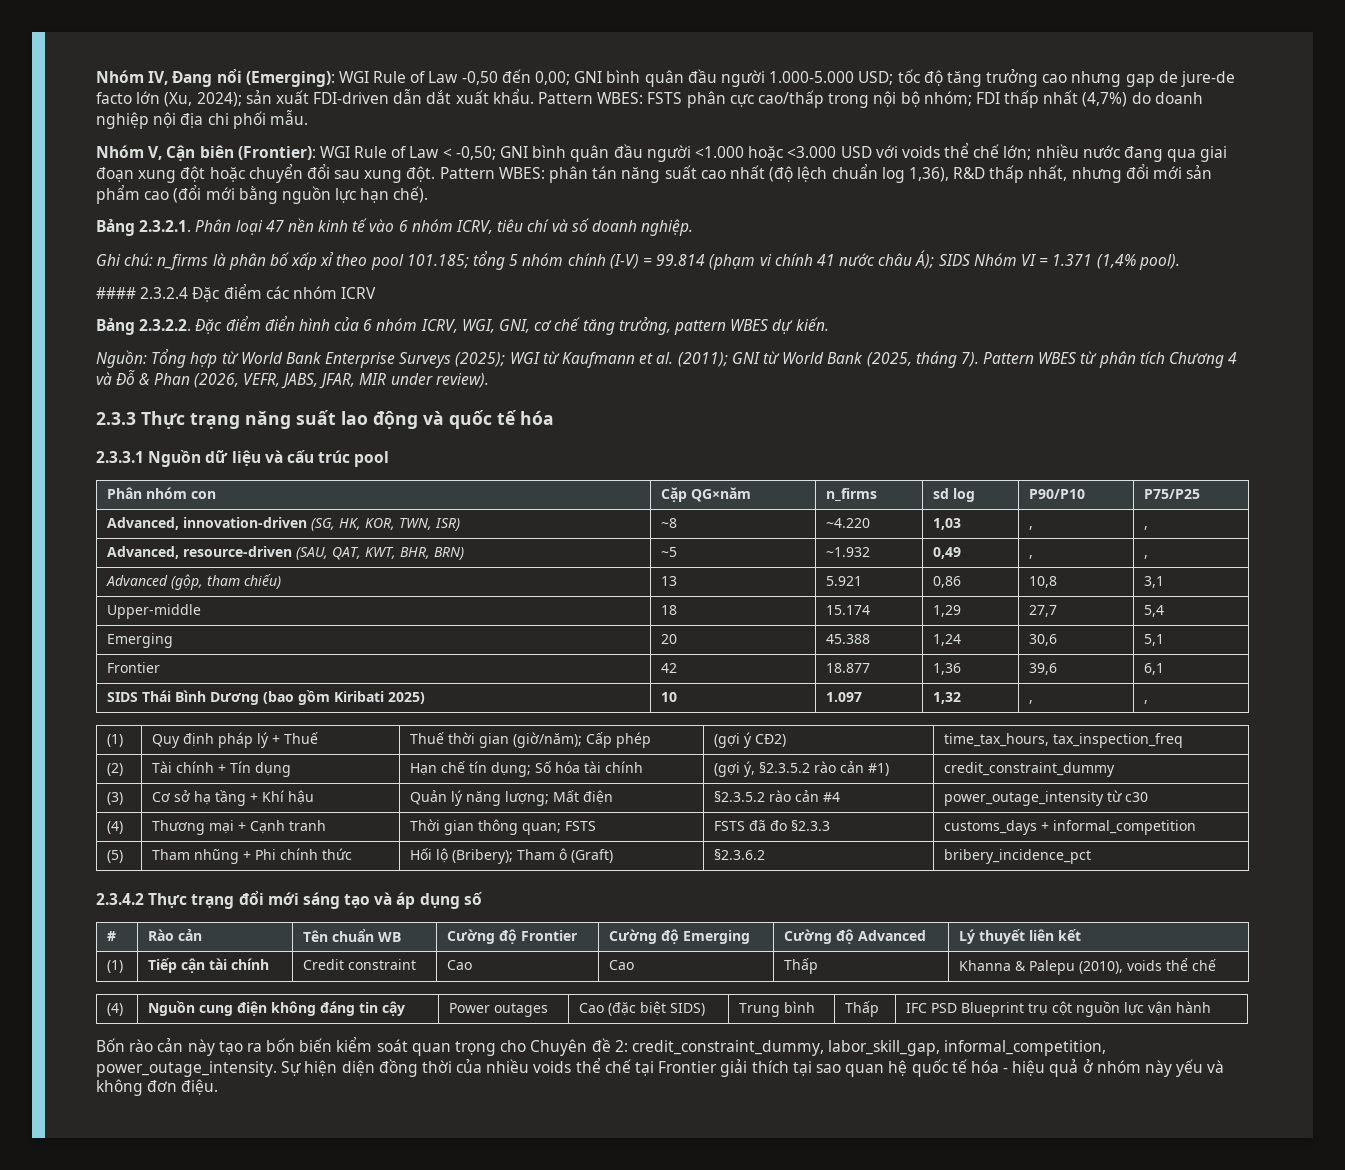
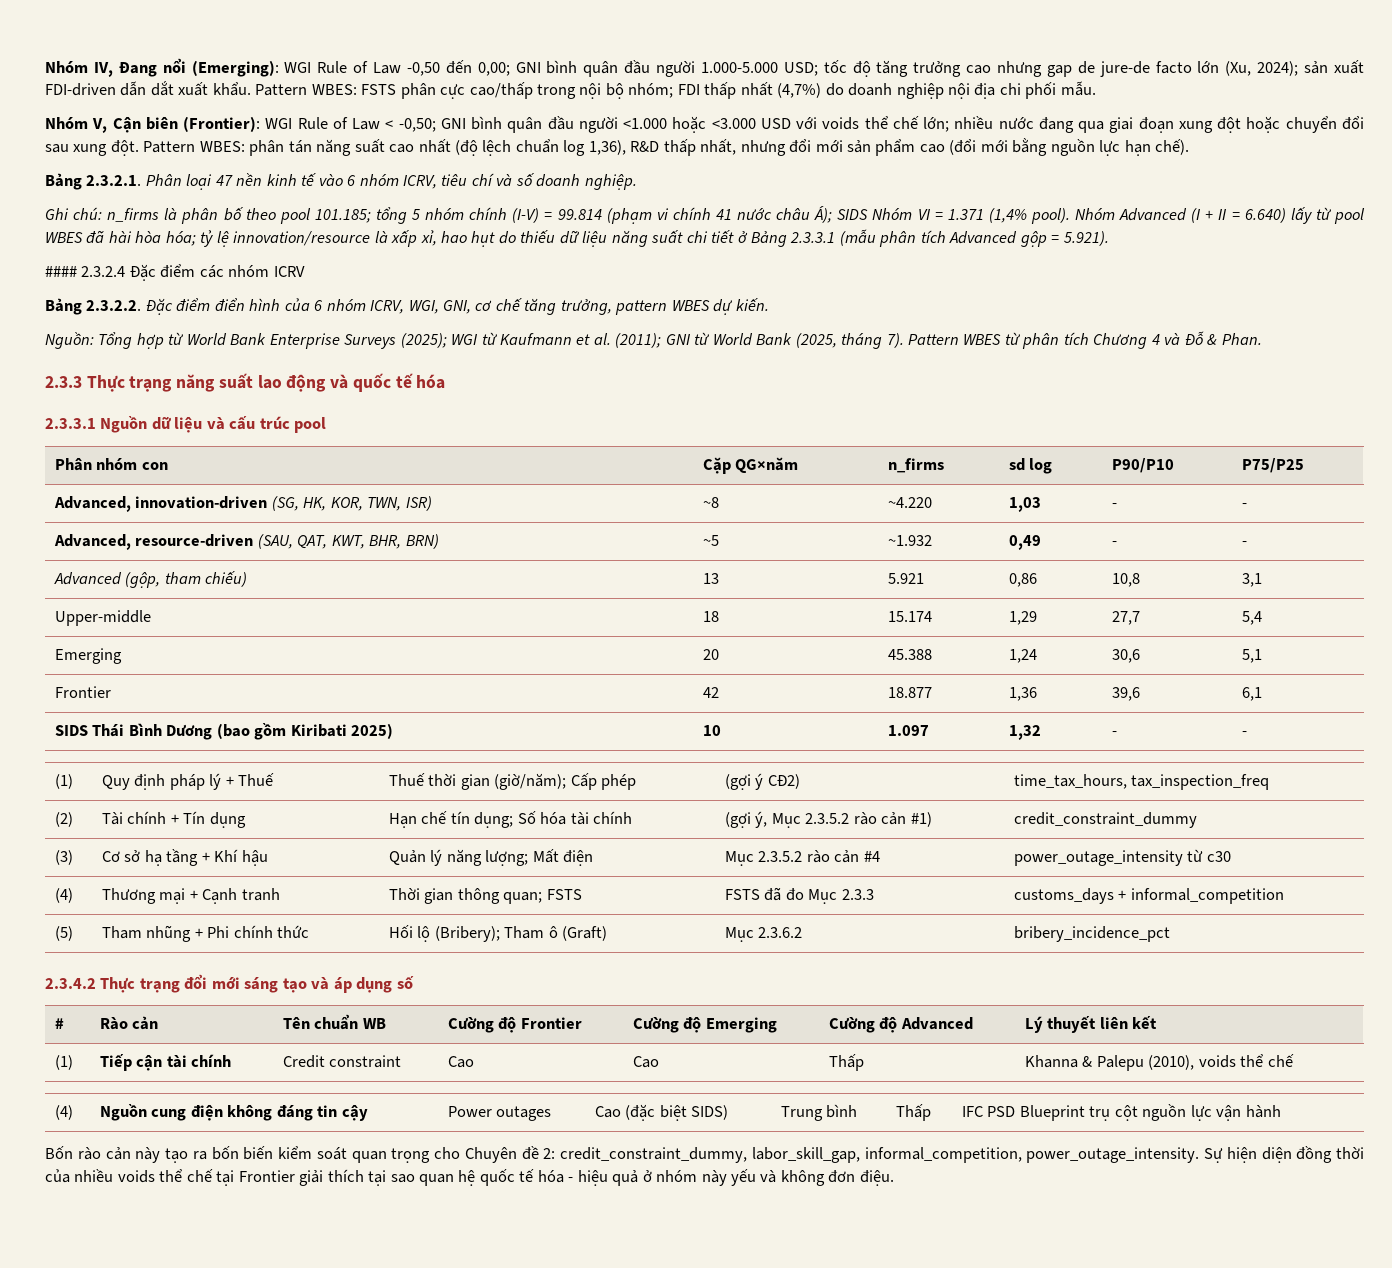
- Ghi chú: n_firms là phân bố xấp xỉ theo pool 101.185; tổng 5 nhóm chính (I-V) = 99.814 (phạm vi chính 41 nước châu Á); SIDS Nhóm VI = 1.371 (1,4% pool).
+ Ghi chú: n_firms là phân bố theo pool 101.185; tổng 5 nhóm chính (I-V) = 99.814 (phạm vi chính 41 nước châu Á); SIDS Nhóm VI = 1.371 (1,4% pool). Nhóm Advanced (I + II = 6.640) lấy từ pool WBES đã hài hòa hóa; tỷ lệ innovation/resource là xấp xỉ, hao hụt do thiếu dữ liệu năng suất chi tiết ở Bảng 2.3.3.1 (mẫu phân tích Advanced gộp = 5.921).
- Pattern WBES từ phân tích Chương 4 và Đỗ & Phan (2026, VEFR, JABS, JFAR, MIR under review).
+ Pattern WBES từ phân tích Chương 4 và Đỗ & Phan.
- Advanced, innovation-driven (SG, HK, KOR, TWN, ISR) | ~8 | ~4.220 | 1,03 | , | ,
+ Advanced, innovation-driven (SG, HK, KOR, TWN, ISR) | ~8 | ~4.220 | 1,03 | - | -
- Advanced, resource-driven (SAU, QAT, KWT, BHR, BRN) | ~5 | ~1.932 | 0,49 | , | ,
+ Advanced, resource-driven (SAU, QAT, KWT, BHR, BRN) | ~5 | ~1.932 | 0,49 | - | -
- SIDS Thái Bình Dương (bao gồm Kiribati 2025) | 10 | 1.097 | 1,32 | , | ,
+ SIDS Thái Bình Dương (bao gồm Kiribati 2025) | 10 | 1.097 | 1,32 | - | -
- (2) | Tài chính + Tín dụng | Hạn chế tín dụng; Số hóa tài chính | (gợi ý, §2.3.5.2 rào cản #1) | credit_constraint_dummy
+ (2) | Tài chính + Tín dụng | Hạn chế tín dụng; Số hóa tài chính | (gợi ý, Mục 2.3.5.2 rào cản #1) | credit_constraint_dummy
- (3) | Cơ sở hạ tầng + Khí hậu | Quản lý năng lượng; Mất điện | §2.3.5.2 rào cản #4 | power_outage_intensity từ c30
+ (3) | Cơ sở hạ tầng + Khí hậu | Quản lý năng lượng; Mất điện | Mục 2.3.5.2 rào cản #4 | power_outage_intensity từ c30
- (4) | Thương mại + Cạnh tranh | Thời gian thông quan; FSTS | FSTS đã đo §2.3.3 | customs_days + informal_competition
+ (4) | Thương mại + Cạnh tranh | Thời gian thông quan; FSTS | FSTS đã đo Mục 2.3.3 | customs_days + informal_competition
- (5) | Tham nhũng + Phi chính thức | Hối lộ (Bribery); Tham ô (Graft) | §2.3.6.2 | bribery_incidence_pct
+ (5) | Tham nhũng + Phi chính thức | Hối lộ (Bribery); Tham ô (Graft) | Mục 2.3.6.2 | bribery_incidence_pct

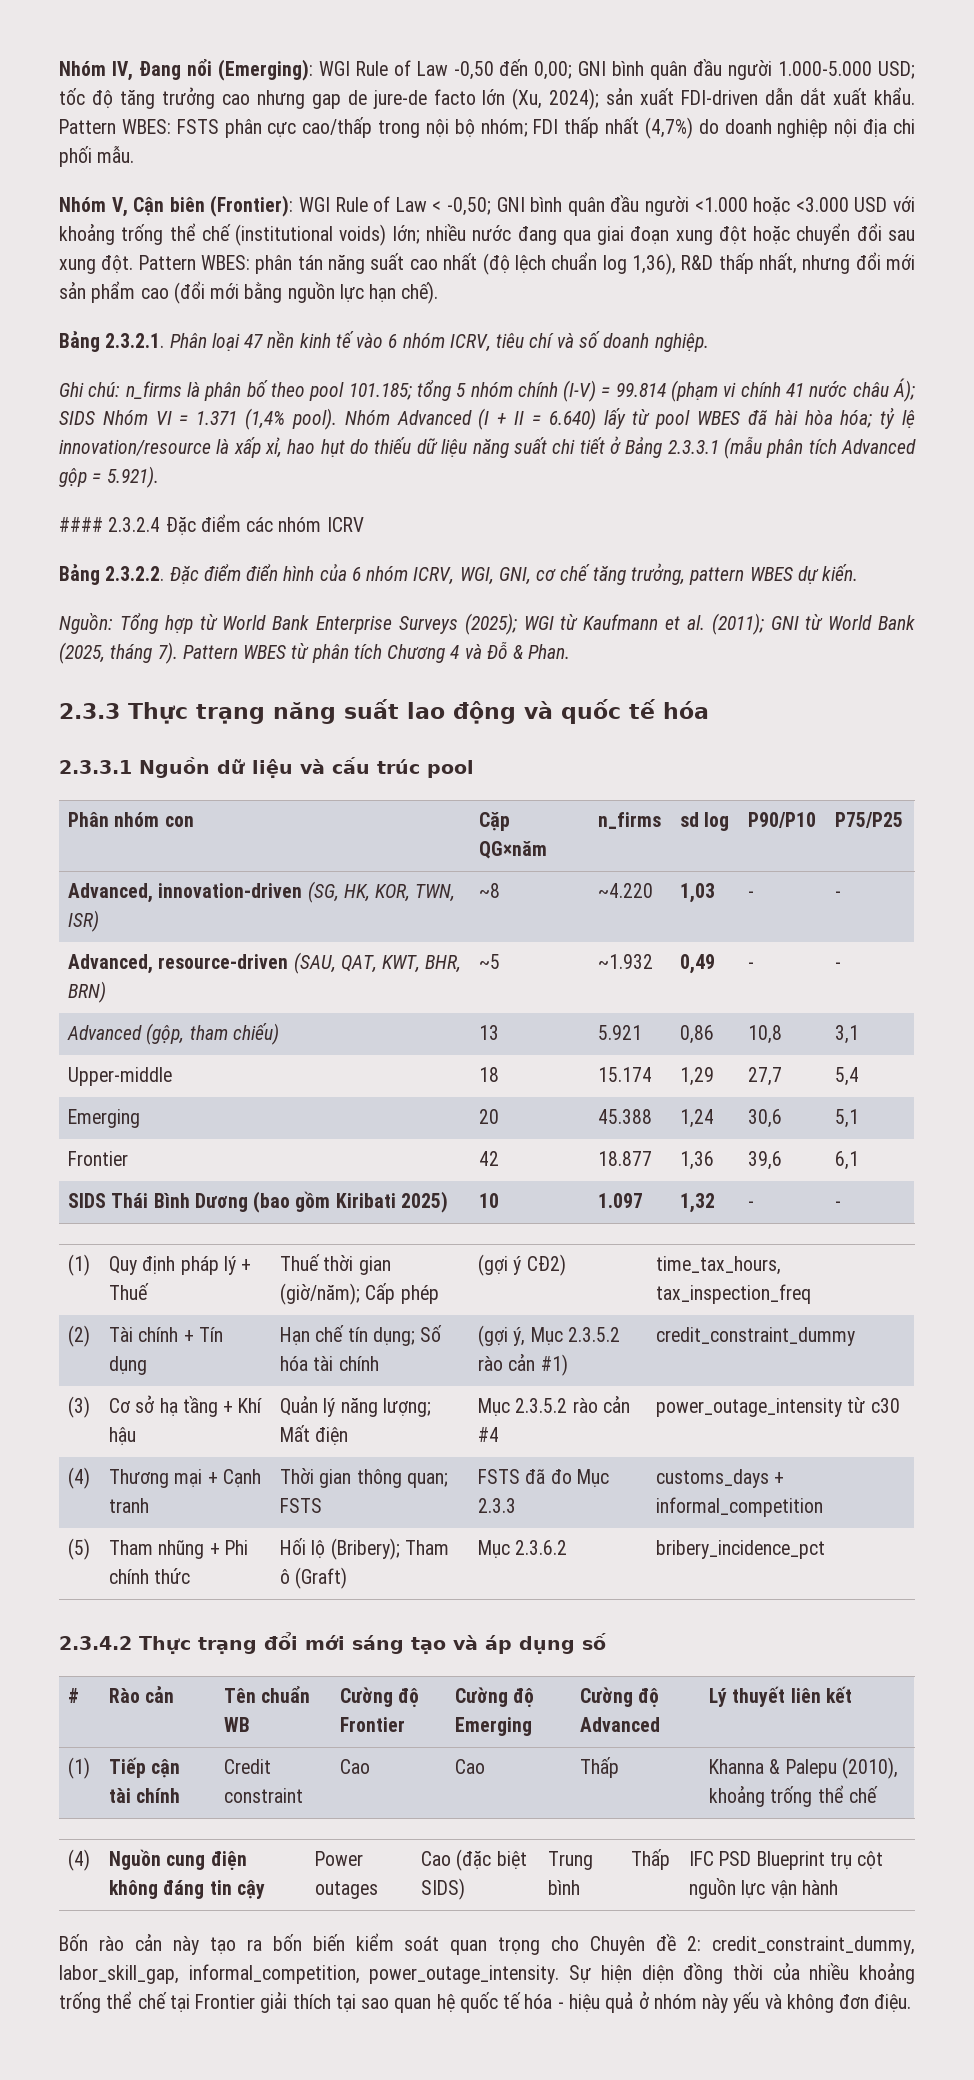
- Nhóm V, Cận biên (Frontier): WGI Rule of Law < -0,50; GNI bình quân đầu người <1.000 hoặc <3.000 USD với voids thể chế lớn; nhiều nước đang qua giai đoạn xung đột hoặc chuyển đổi sau xung đột.
+ Nhóm V, Cận biên (Frontier): WGI Rule of Law < -0,50; GNI bình quân đầu người <1.000 hoặc <3.000 USD với khoảng trống thể chế (institutional voids) lớn; nhiều nước đang qua giai đoạn xung đột hoặc chuyển đổi sau xung đột.
- (1) | Tiếp cận tài chính | Credit constraint | Cao | Cao | Thấp | Khanna & Palepu (2010), voids thể chế
+ (1) | Tiếp cận tài chính | Credit constraint | Cao | Cao | Thấp | Khanna & Palepu (2010), khoảng trống thể chế
- Sự hiện diện đồng thời của nhiều voids thể chế tại Frontier giải thích tại sao quan hệ quốc tế hóa - hiệu quả ở nhóm này yếu và không đơn điệu.
+ Sự hiện diện đồng thời của nhiều khoảng trống thể chế tại Frontier giải thích tại sao quan hệ quốc tế hóa - hiệu quả ở nhóm này yếu và không đơn điệu.

